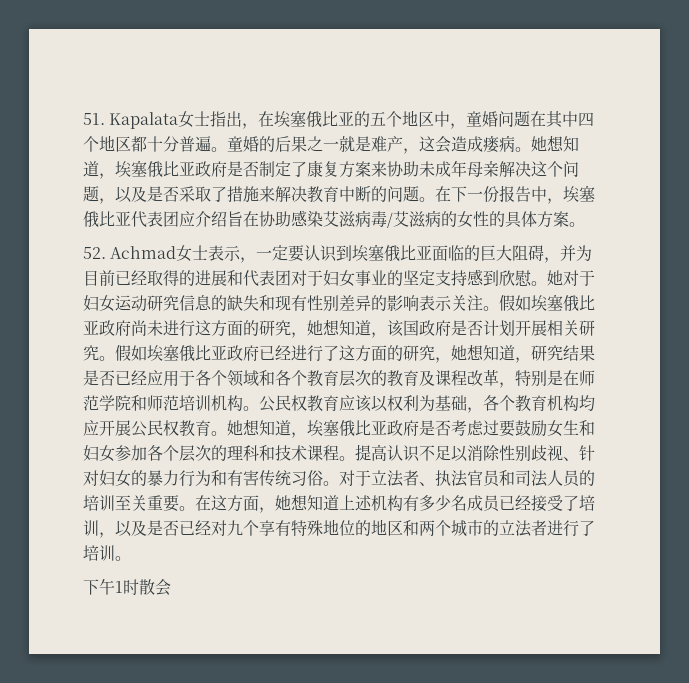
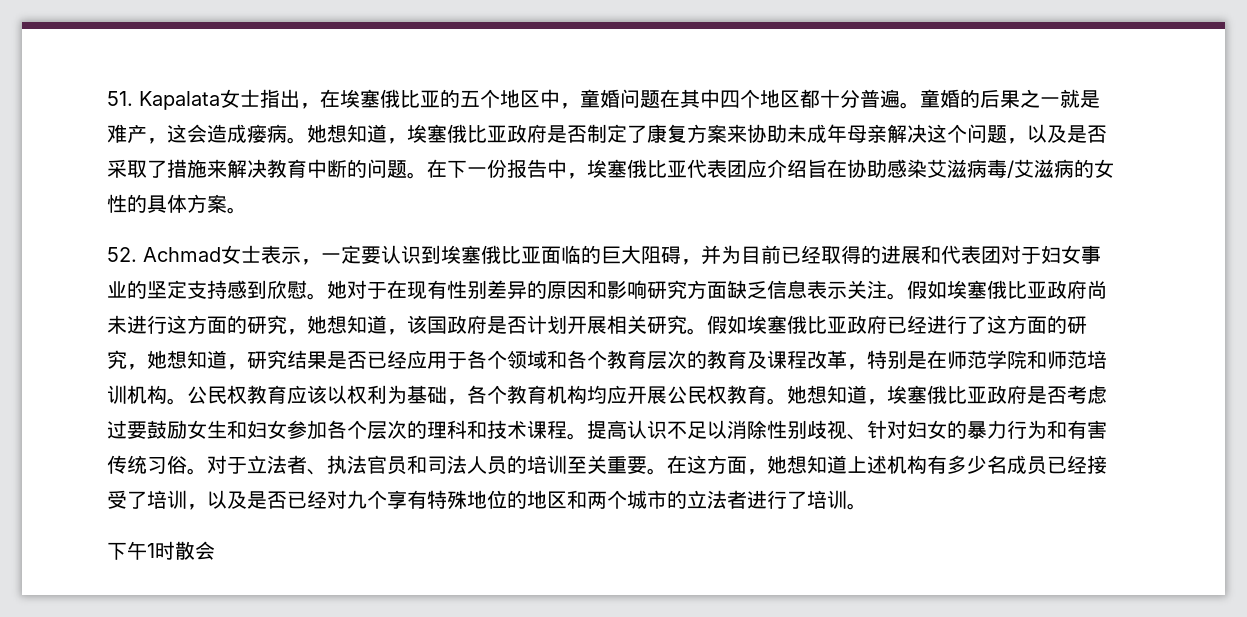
- 她对于妇女运动研究信息的缺失和现有性别差异的影响表示关注。
+ 她对于在现有性别差异的原因和影响研究方面缺乏信息表示关注。

